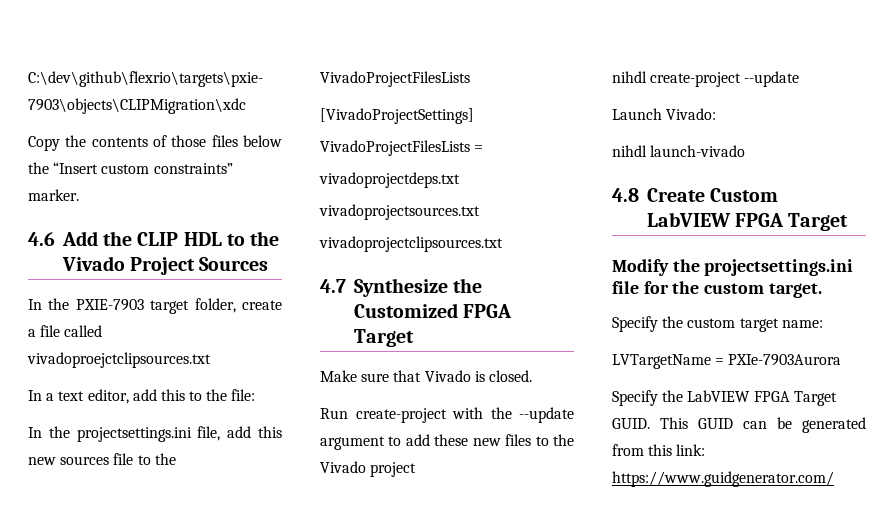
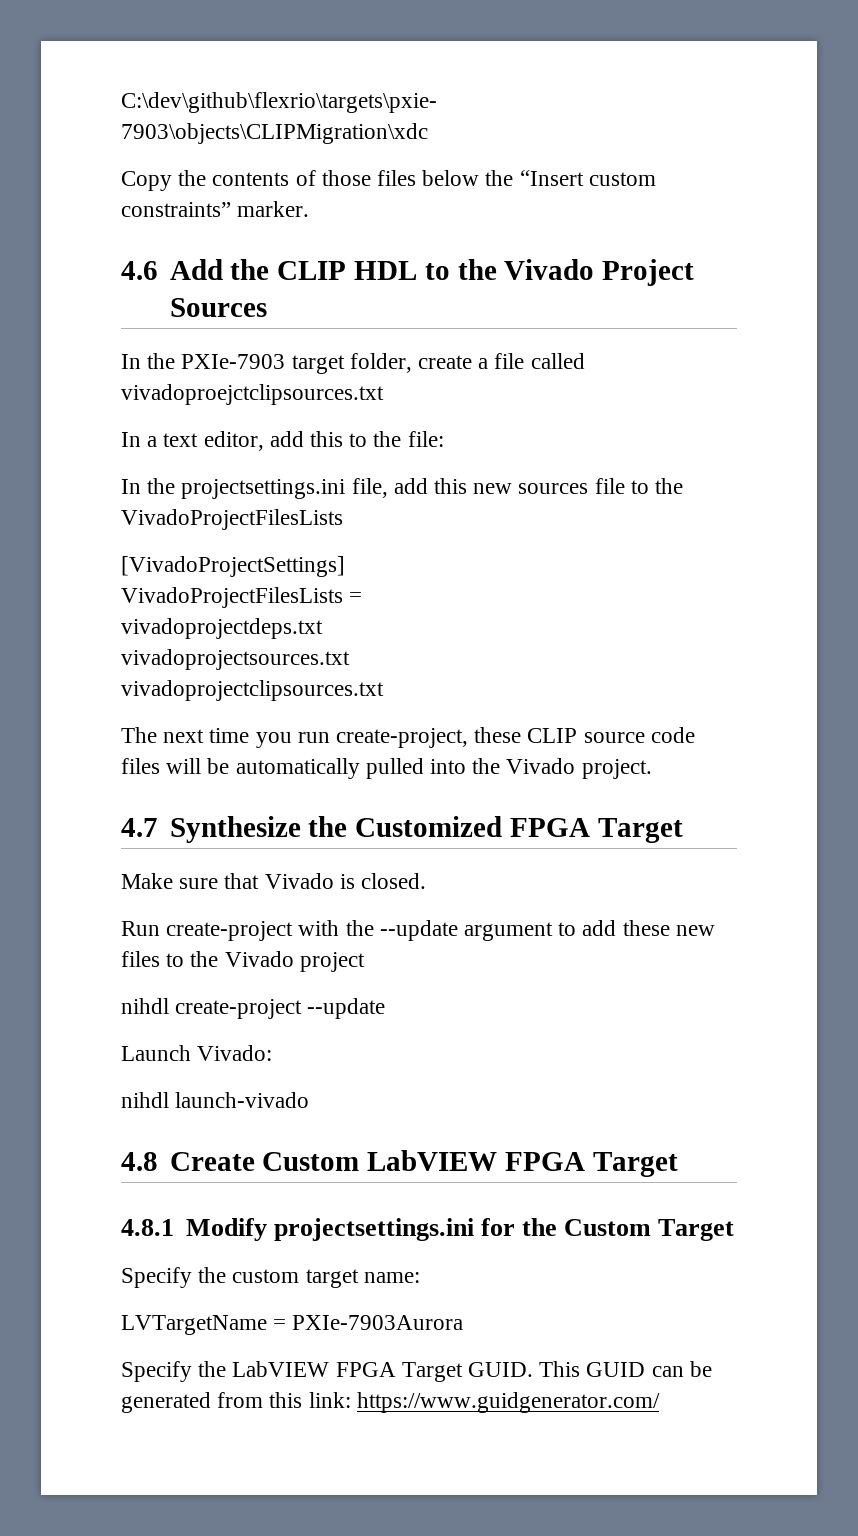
- In the PXIE-7903 target folder, create a file called vivadoproejctclipsources.txt
+ In the PXIe-7903 target folder, create a file called vivadoproejctclipsources.txt
+ The next time you run create-project, these CLIP source code files will be automatically pulled into the Vivado project.
- Modify the projectsettings.ini file for the custom target.
+ 4.8.1 Modify projectsettings.ini for the Custom Target

